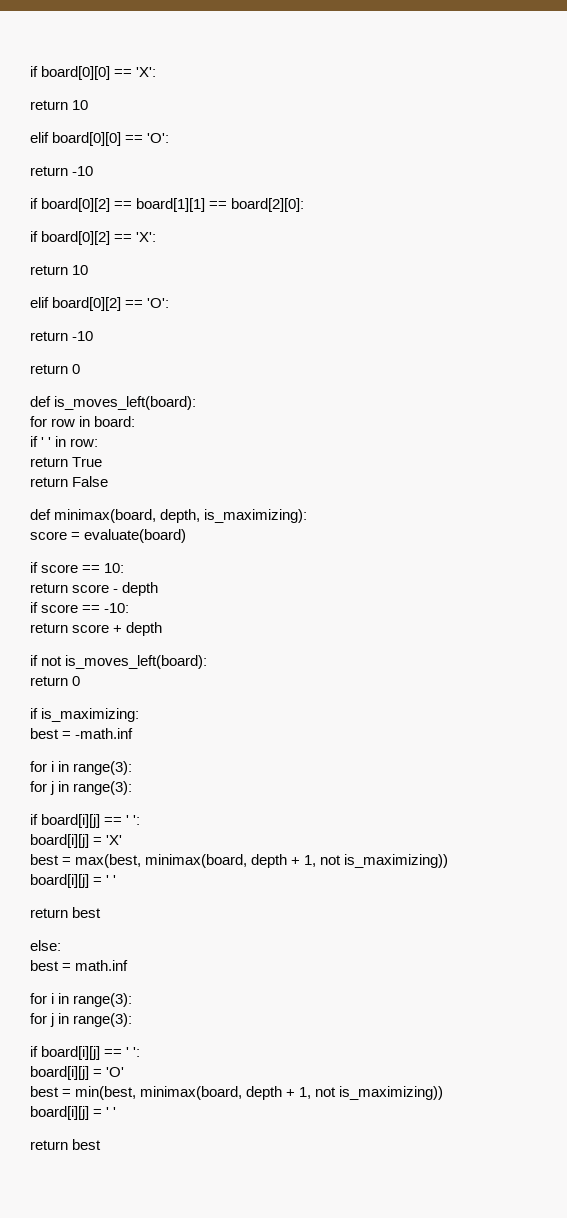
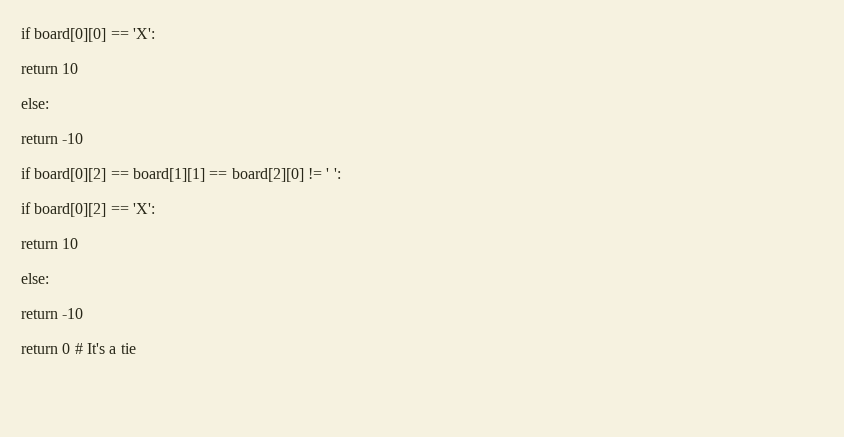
  if board[0][0] == 'X':
  return 10
- elif board[0][0] == 'O':
+ else:
- if board[0][2] == board[1][1] == board[2][0]:
+ if board[0][2] == board[1][1] == board[2][0] != ' ':
  if board[0][2] == 'X':
  return 10
- elif board[0][2] == 'O':
+ else:
  return -10
- return 0
- def is_moves_left(board):
- for row in board:
- if ' ' in row:
- return True
- return False
- def minimax(board, depth, is_maximizing):
- score = evaluate(board)
- if score == 10:
- return score - depth
- if score == -10:
- return score + depth
- if not is_moves_left(board):
- return 0
- if is_maximizing:
- best = -math.inf
- for i in range(3):
- for j in range(3):
- if board[i][j] == ' ':
- board[i][j] = 'X'
- best = max(best, minimax(board, depth + 1, not is_maximizing))
- board[i][j] = ' '
- return best
- else:
- best = math.inf
- for i in range(3):
- for j in range(3):
- if board[i][j] == ' ':
- board[i][j] = 'O'
- best = min(best, minimax(board, depth + 1, not is_maximizing))
- board[i][j] = ' '
- return best
+ return 0 # It's a tie

